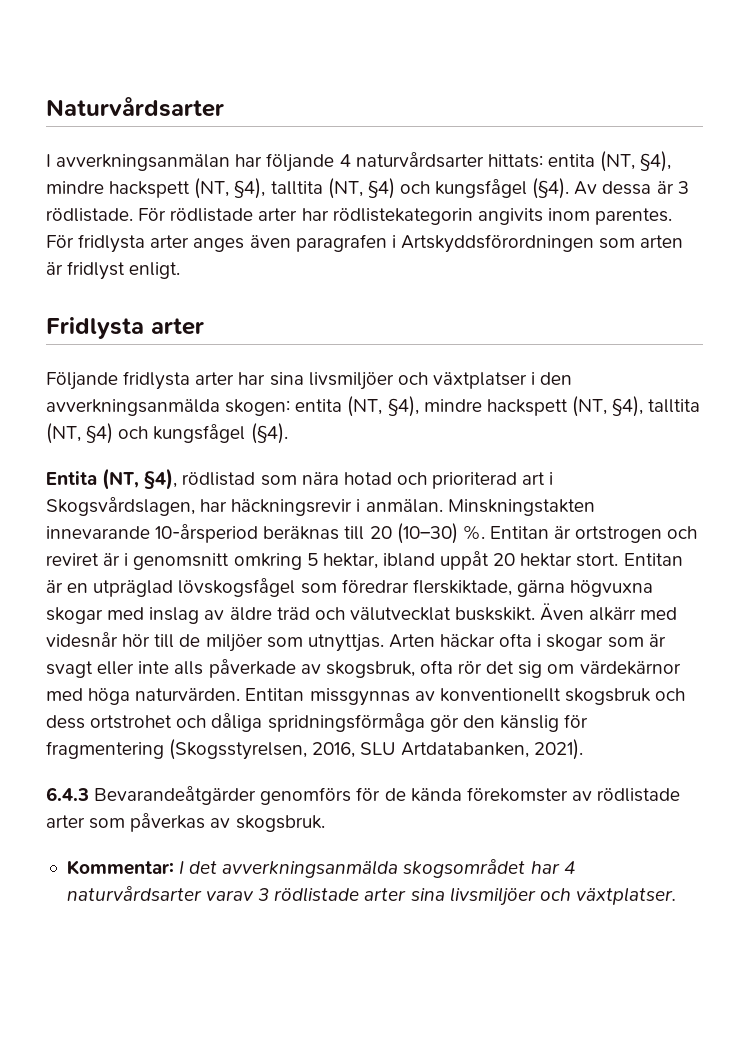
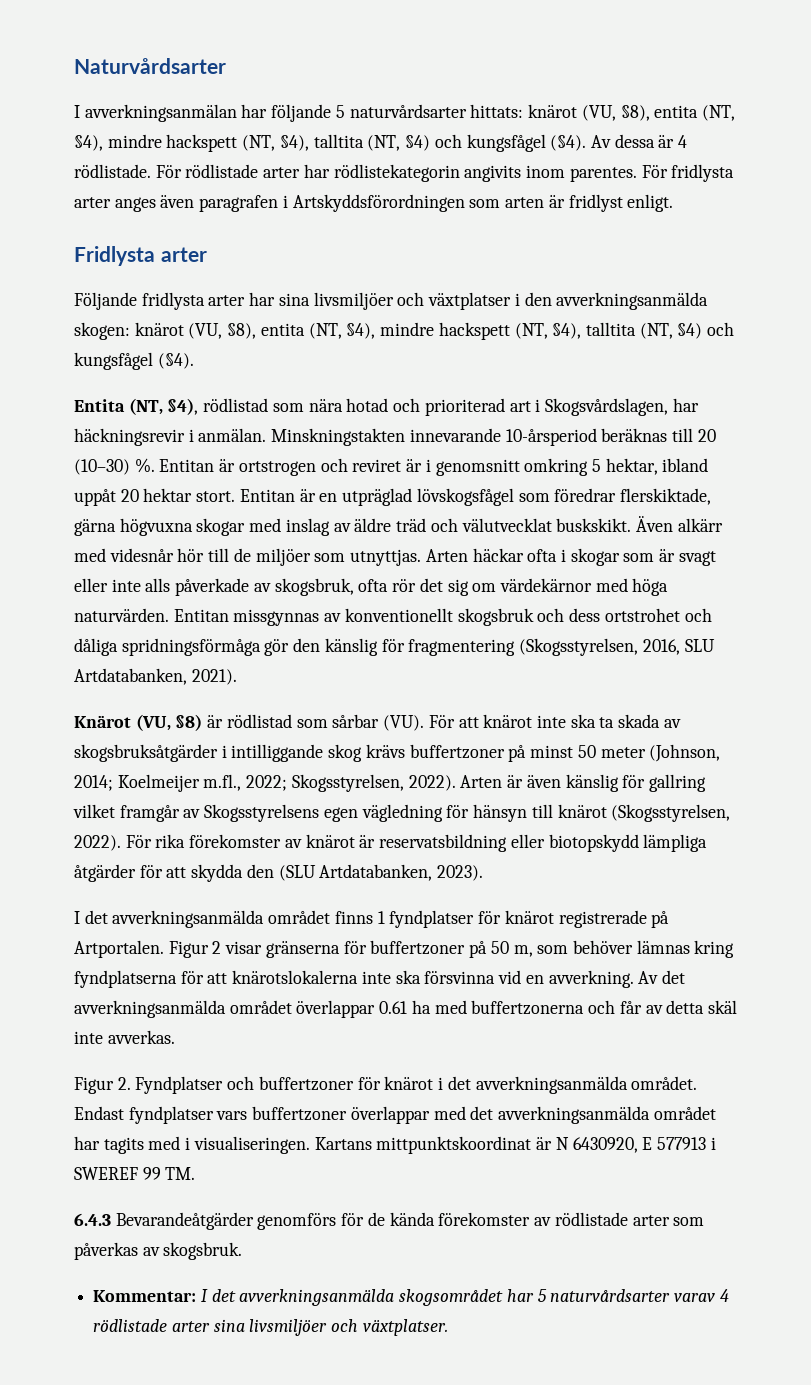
- I avverkningsanmälan har följande 4 naturvårdsarter hittats: entita (NT, §4), mindre hackspett (NT, §4), talltita (NT, §4) och kungsfågel (§4).
+ I avverkningsanmälan har följande 5 naturvårdsarter hittats: knärot (VU, §8), entita (NT, §4), mindre hackspett (NT, §4), talltita (NT, §4) och kungsfågel (§4).
- Av dessa är 3 rödlistade.
+ Av dessa är 4 rödlistade.
- Följande fridlysta arter har sina livsmiljöer och växtplatser i den avverkningsanmälda skogen: entita (NT, §4), mindre hackspett (NT, §4), talltita (NT, §4) och kungsfågel (§4).
+ Följande fridlysta arter har sina livsmiljöer och växtplatser i den avverkningsanmälda skogen: knärot (VU, §8), entita (NT, §4), mindre hackspett (NT, §4), talltita (NT, §4) och kungsfågel (§4).
+ Knärot (VU, §8) är rödlistad som sårbar (VU). För att knärot inte ska ta skada av skogsbruksåtgärder i intilliggande skog krävs buffertzoner på minst 50 meter (Johnson, 2014; Koelmeijer m.fl., 2022; Skogsstyrelsen, 2022). Arten är även känslig för gallring vilket framgår av Skogsstyrelsens egen vägledning för hänsyn till knärot (Skogsstyrelsen, 2022). För rika förekomster av knärot är reservatsbildning eller biotopskydd lämpliga åtgärder för att skydda den (SLU Artdatabanken, 2023).
+ I det avverkningsanmälda området finns 1 fyndplatser för knärot registrerade på Artportalen. Figur 2 visar gränserna för buffertzoner på 50 m, som behöver lämnas kring fyndplatserna för att knärotslokalerna inte ska försvinna vid en avverkning. Av det avverkningsanmälda området överlappar 0.61 ha med buffertzonerna och får av detta skäl inte avverkas.
+ Figur 2. Fyndplatser och buffertzoner för knärot i det avverkningsanmälda området. Endast fyndplatser vars buffertzoner överlappar med det avverkningsanmälda området har tagits med i visualiseringen. Kartans mittpunktskoordinat är N 6430920, E 577913 i SWEREF 99 TM.
- Kommentar: I det avverkningsanmälda skogsområdet har 4 naturvårdsarter varav 3 rödlistade arter sina livsmiljöer och växtplatser.
+ Kommentar: I det avverkningsanmälda skogsområdet har 5 naturvårdsarter varav 4 rödlistade arter sina livsmiljöer och växtplatser.

